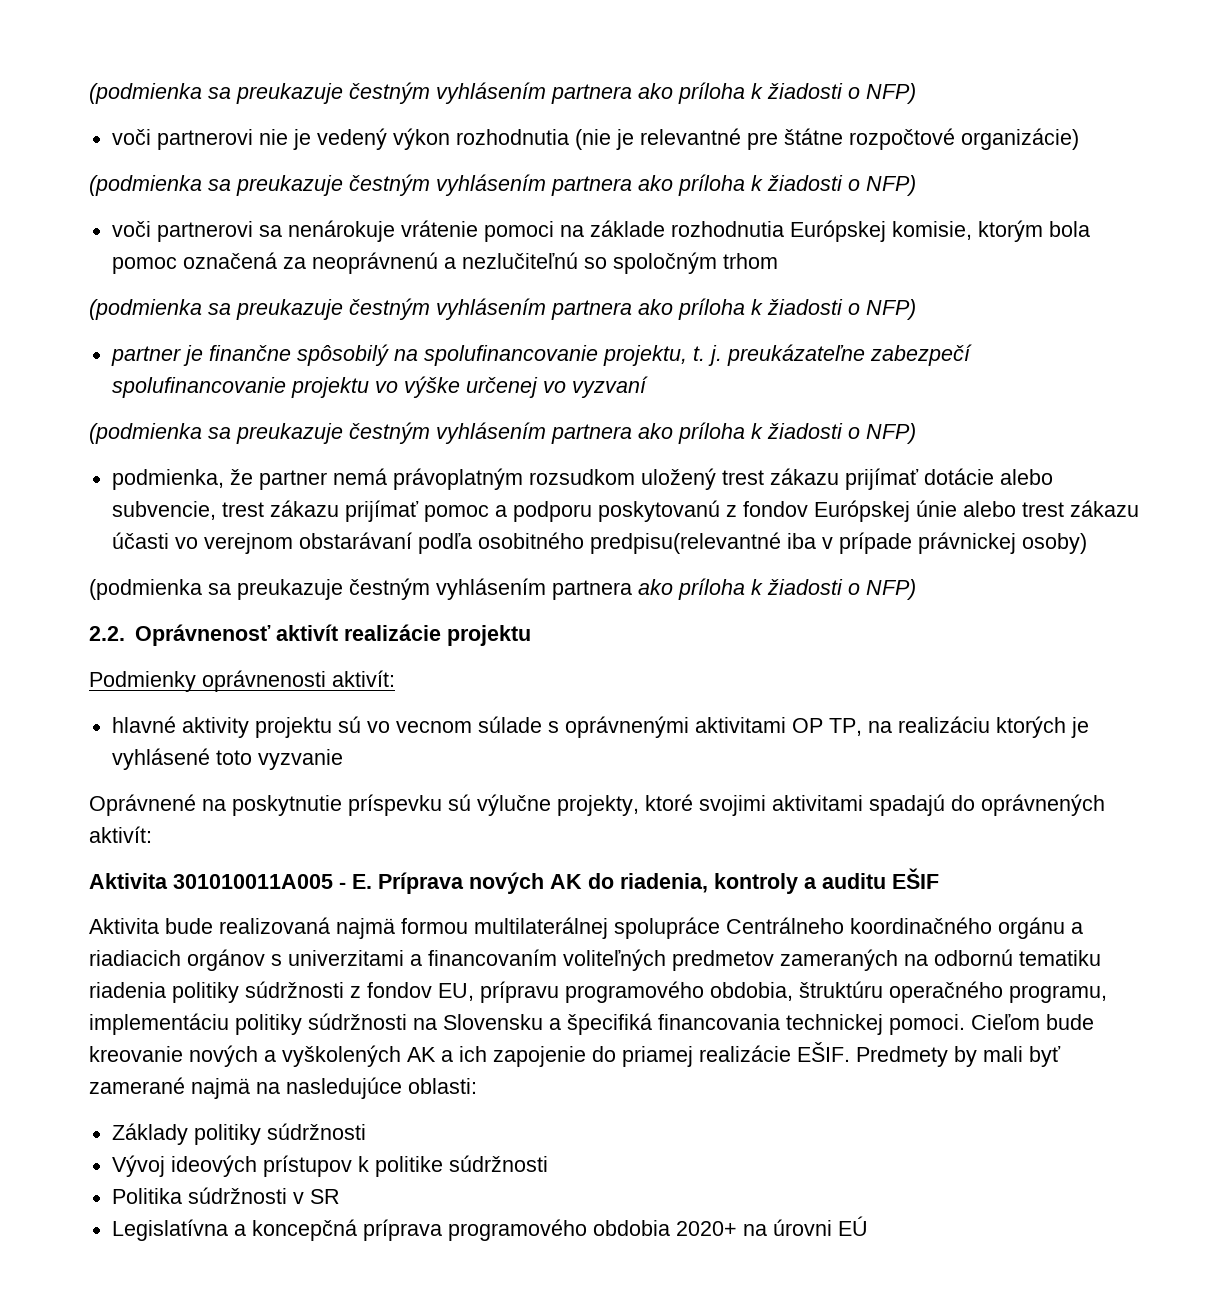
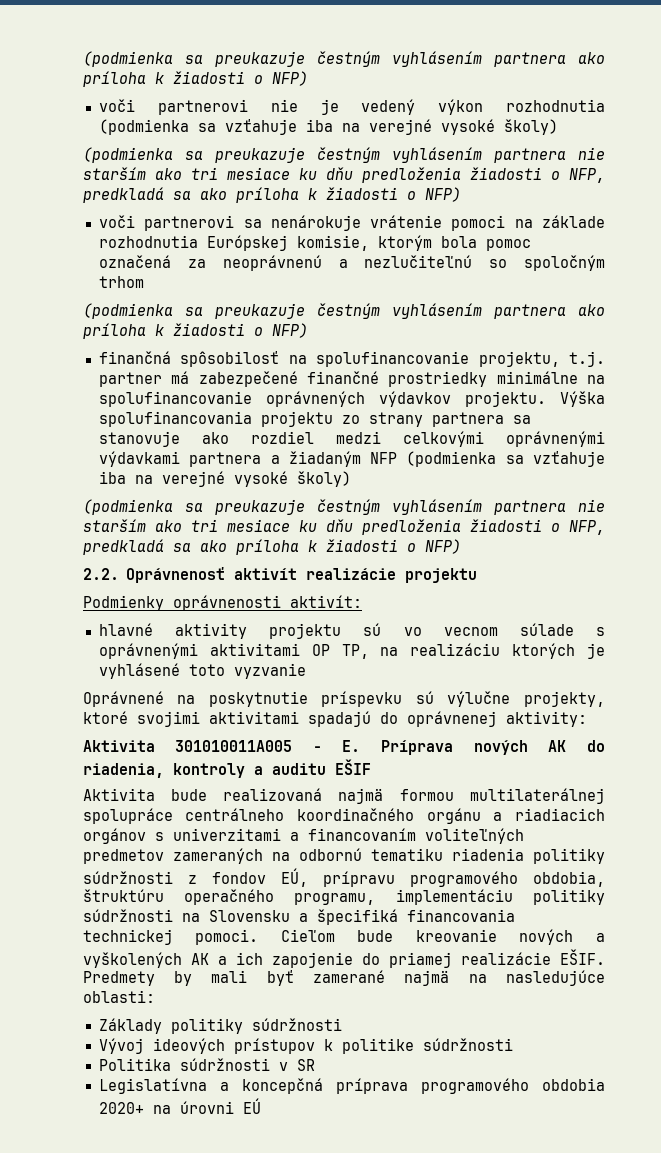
- voči partnerovi nie je vedený výkon rozhodnutia (nie je relevantné pre štátne rozpočtové organizácie)
- (podmienka sa preukazuje čestným vyhlásením partnera ako príloha k žiadosti o NFP)
+ voči partnerovi nie je vedený výkon rozhodnutia (podmienka sa vzťahuje iba na verejné vysoké školy)
+ (podmienka sa preukazuje čestným vyhlásením partnera nie starším ako tri mesiace ku dňu predloženia žiadosti o NFP, predkladá sa ako príloha k žiadosti o NFP)
- partner je finančne spôsobilý na spolufinancovanie projektu, t. j. preukázateľne zabezpečí spolufinancovanie projektu vo výške určenej vo vyzvaní
- (podmienka sa preukazuje čestným vyhlásením partnera ako príloha k žiadosti o NFP)
- podmienka, že partner nemá právoplatným rozsudkom uložený trest zákazu prijímať dotácie alebo subvencie, trest zákazu prijímať pomoc a podporu poskytovanú z fondov Európskej únie alebo trest zákazu účasti vo verejnom obstarávaní podľa osobitného predpisu(relevantné iba v prípade právnickej osoby)
- (podmienka sa preukazuje čestným vyhlásením partnera ako príloha k žiadosti o NFP)
+ finančná spôsobilosť na spolufinancovanie projektu, t.j. partner má zabezpečené finančné prostriedky minimálne na spolufinancovanie oprávnených výdavkov projektu. Výška spolufinancovania projektu zo strany partnera sa stanovuje ako rozdiel medzi celkovými oprávnenými výdavkami partnera a žiadaným NFP (podmienka sa vzťahuje iba na verejné vysoké školy)
+ (podmienka sa preukazuje čestným vyhlásením partnera nie starším ako tri mesiace ku dňu predloženia žiadosti o NFP, predkladá sa ako príloha k žiadosti o NFP)
- Oprávnené na poskytnutie príspevku sú výlučne projekty, ktoré svojimi aktivitami spadajú do oprávnených aktivít:
+ Oprávnené na poskytnutie príspevku sú výlučne projekty, ktoré svojimi aktivitami spadajú do oprávnenej aktivity:
- Aktivita bude realizovaná najmä formou multilaterálnej spolupráce Centrálneho koordinačného orgánu a riadiacich orgánov s univerzitami a financovaním voliteľných predmetov zameraných na odbornú tematiku riadenia politiky súdržnosti z fondov EU, prípravu programového obdobia, štruktúru operačného programu, implementáciu politiky súdržnosti na Slovensku a špecifiká financovania technickej pomoci.
+ Aktivita bude realizovaná najmä formou multilaterálnej spolupráce centrálneho koordinačného orgánu a riadiacich orgánov s univerzitami a financovaním voliteľných predmetov zameraných na odbornú tematiku riadenia politiky súdržnosti z fondov EÚ, prípravu programového obdobia, štruktúru operačného programu, implementáciu politiky súdržnosti na Slovensku a špecifiká financovania technickej pomoci.

